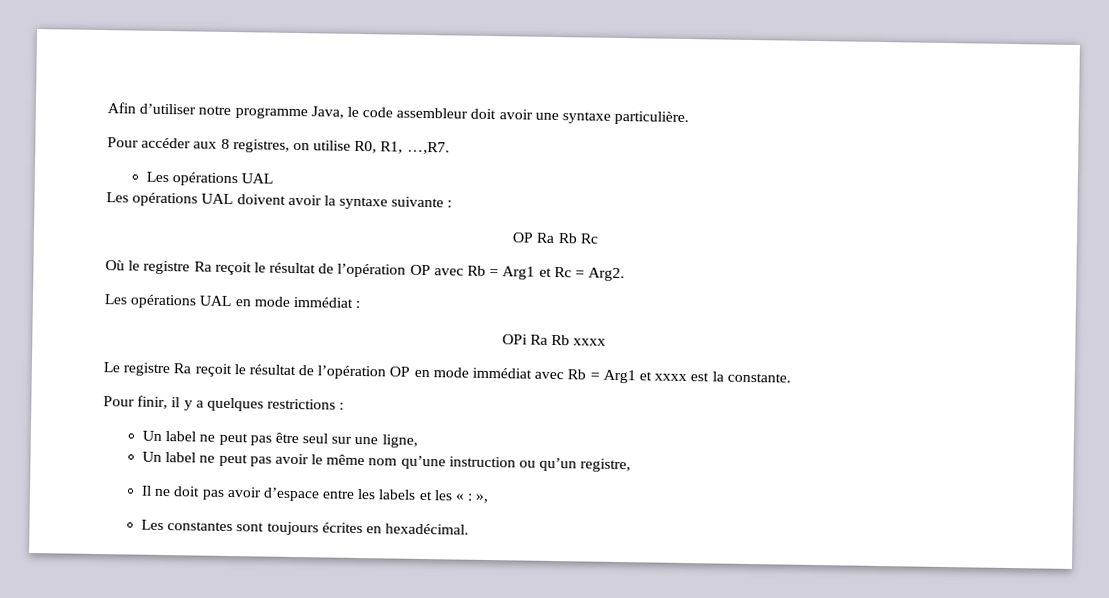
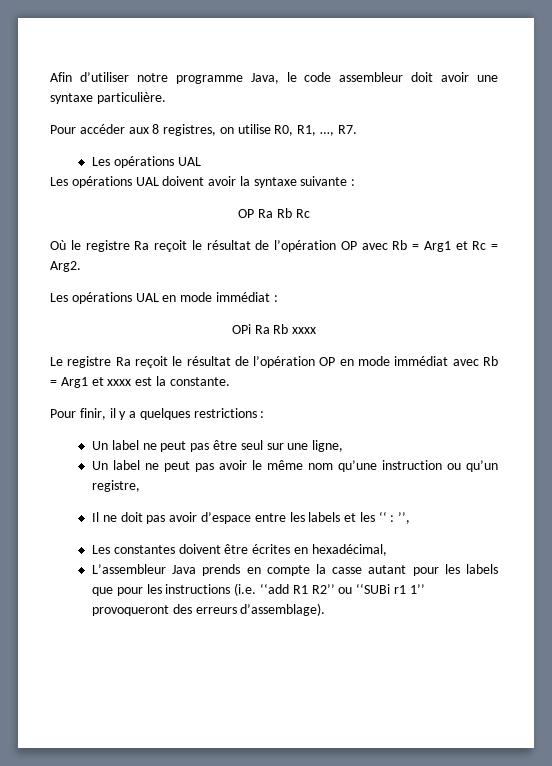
- Pour accéder aux 8 registres, on utilise R0, R1, …,R7.
+ Pour accéder aux 8 registres, on utilise R0, R1, …, R7.
- Il ne doit pas avoir d’espace entre les labels et les « : »,
+ Il ne doit pas avoir d’espace entre les labels et les ‘‘ : ’’,
- Les constantes sont toujours écrites en hexadécimal.
+ Les constantes doivent être écrites en hexadécimal,
+ L’assembleur Java prends en compte la casse autant pour les labels que pour les instructions (i.e. ‘‘add R1 R2’’ ou ‘‘SUBi r1 1’’ provoqueront des erreurs d’assemblage).

